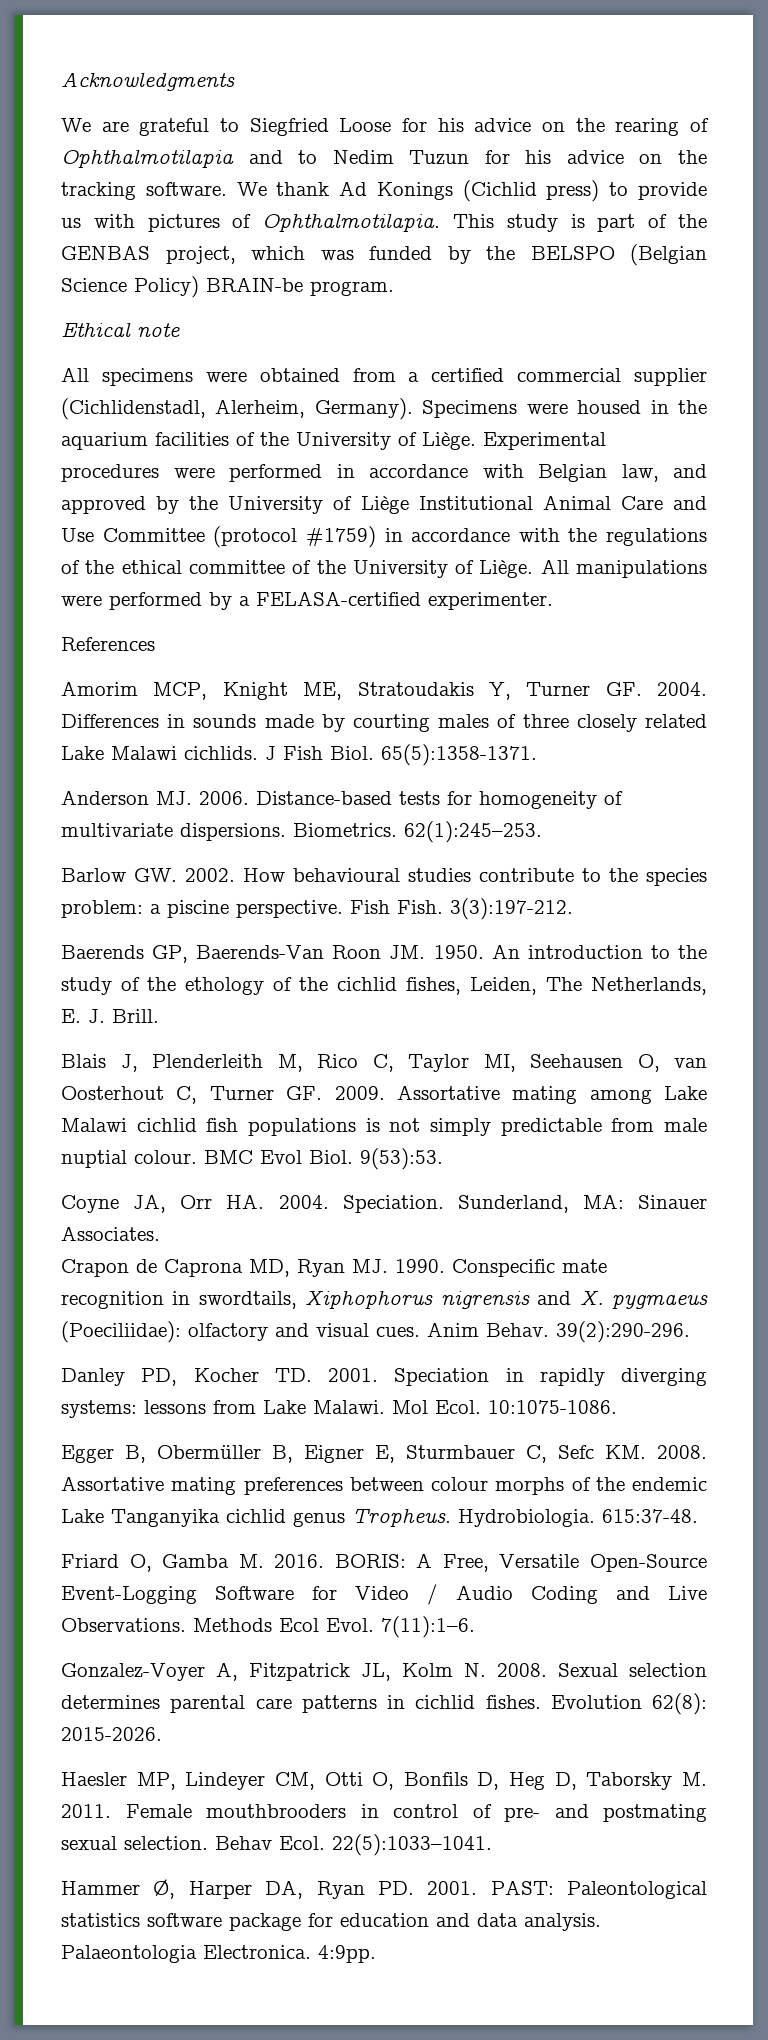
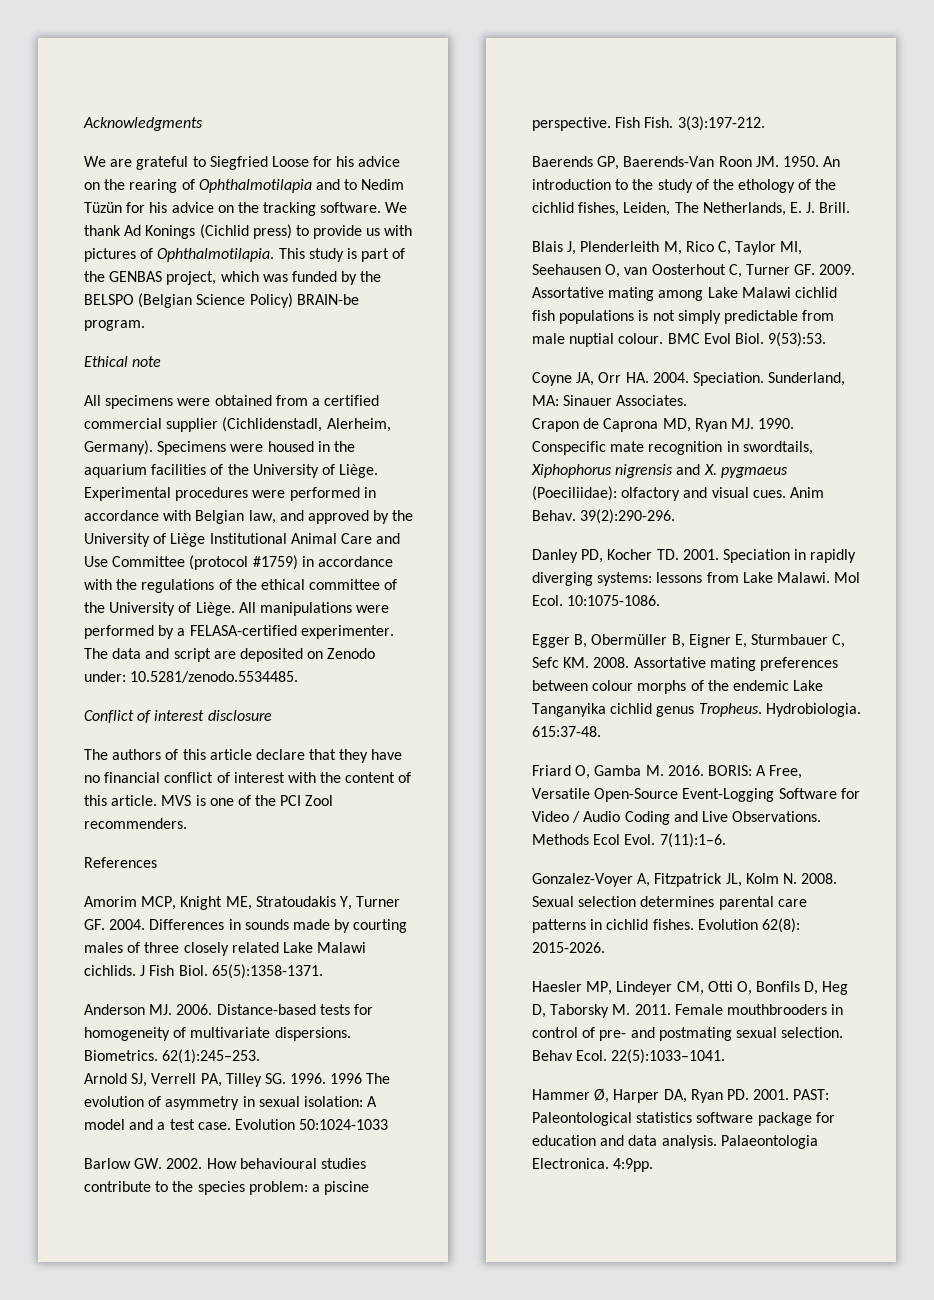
- We are grateful to Siegfried Loose for his advice on the rearing of Ophthalmotilapia and to Nedim Tuzun for his advice on the tracking software.
+ We are grateful to Siegfried Loose for his advice on the rearing of Ophthalmotilapia and to Nedim Tüzün for his advice on the tracking software.
+ The data and script are deposited on Zenodo under: 10.5281/zenodo.5534485.
+ Conflict of interest disclosure
+ The authors of this article declare that they have no financial conflict of interest with the content of this article. MVS is one of the PCI Zool recommenders.
+ Arnold SJ, Verrell PA, Tilley SG. 1996. 1996 The evolution of asymmetry in sexual isolation: A model and a test case. Evolution 50:1024-1033

